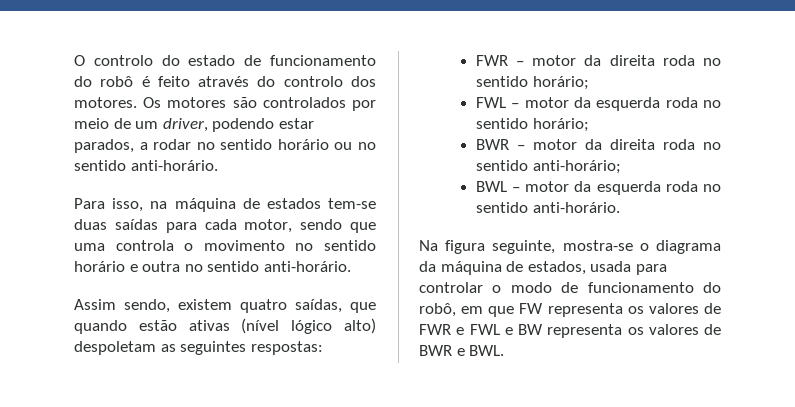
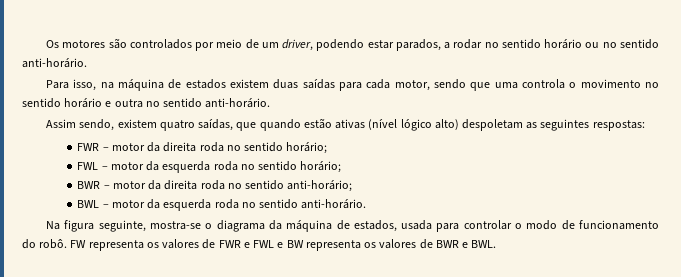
- O controlo do estado de funcionamento do robô é feito através do controlo dos motores.
- Para isso, na máquina de estados tem-se duas saídas para cada motor, sendo que uma controla o movimento no sentido horário e outra no sentido anti-horário.
+ Para isso, na máquina de estados existem duas saídas para cada motor, sendo que uma controla o movimento no sentido horário e outra no sentido anti-horário.
- Na figura seguinte, mostra-se o diagrama da máquina de estados, usada para controlar o modo de funcionamento do robô, em que FW representa os valores de FWR e FWL e BW representa os valores de BWR e BWL.
+ Na figura seguinte, mostra-se o diagrama da máquina de estados, usada para controlar o modo de funcionamento do robô. FW representa os valores de FWR e FWL e BW representa os valores de BWR e BWL.

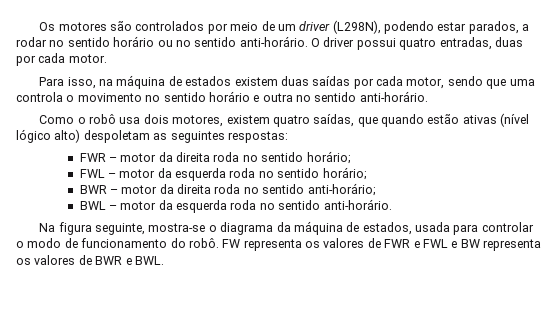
- Os motores são controlados por meio de um driver, podendo estar parados, a rodar no sentido horário ou no sentido anti-horário.
+ Os motores são controlados por meio de um driver (L298N), podendo estar parados, a rodar no sentido horário ou no sentido anti-horário. O driver possui quatro entradas, duas por cada motor.
- Para isso, na máquina de estados existem duas saídas para cada motor, sendo que uma controla o movimento no sentido horário e outra no sentido anti-horário.
+ Para isso, na máquina de estados existem duas saídas por cada motor, sendo que uma controla o movimento no sentido horário e outra no sentido anti-horário.
- Assim sendo, existem quatro saídas, que quando estão ativas (nível lógico alto) despoletam as seguintes respostas:
+ Como o robô usa dois motores, existem quatro saídas, que quando estão ativas (nível lógico alto) despoletam as seguintes respostas:

